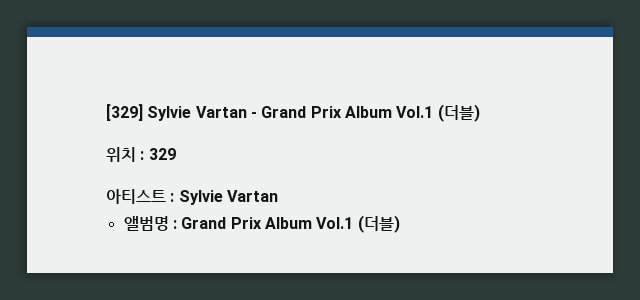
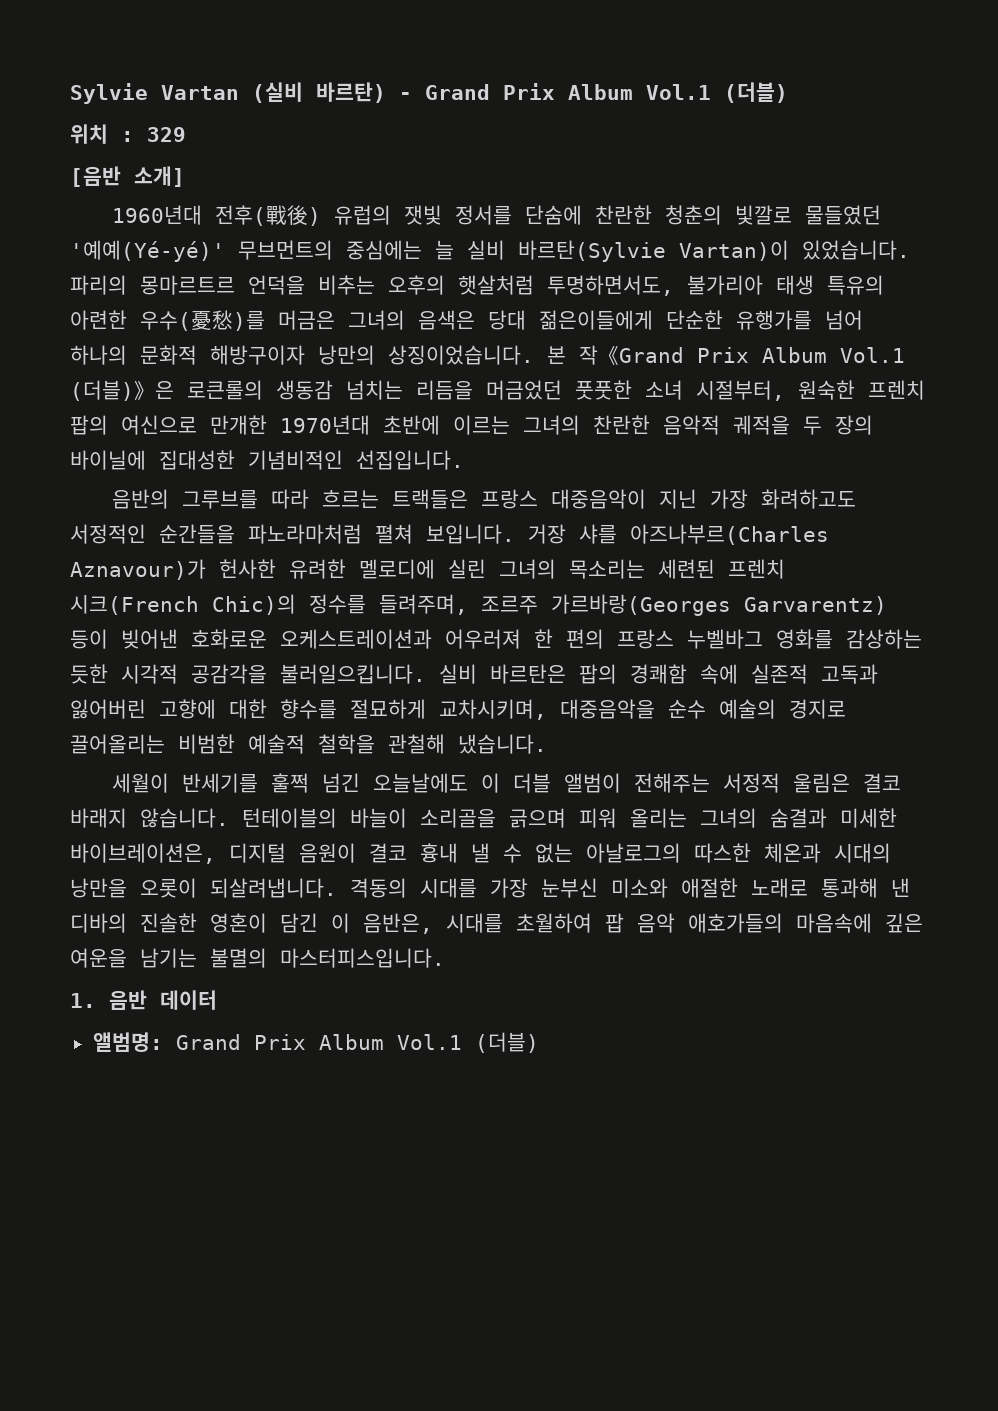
- [329] Sylvie Vartan - Grand Prix Album Vol.1 (더블)
+ Sylvie Vartan (실비 바르탄) - Grand Prix Album Vol.1 (더블)
- 아티스트 : Sylvie Vartan
- 앨범명 : Grand Prix Album Vol.1 (더블)
+ [음반 소개]
+ 1960년대 전후(戰後) 유럽의 잿빛 정서를 단숨에 찬란한 청춘의 빛깔로 물들였던 '예예(Yé-yé)' 무브먼트의 중심에는 늘 실비 바르탄(Sylvie Vartan)이 있었습니다. 파리의 몽마르트르 언덕을 비추는 오후의 햇살처럼 투명하면서도, 불가리아 태생 특유의 아련한 우수(憂愁)를 머금은 그녀의 음색은 당대 젊은이들에게 단순한 유행가를 넘어 하나의 문화적 해방구이자 낭만의 상징이었습니다. 본 작《Grand Prix Album Vol.1 (더블)》은 로큰롤의 생동감 넘치는 리듬을 머금었던 풋풋한 소녀 시절부터, 원숙한 프렌치 팝의 여신으로 만개한 1970년대 초반에 이르는 그녀의 찬란한 음악적 궤적을 두 장의 바이닐에 집대성한 기념비적인 선집입니다.
+ 음반의 그루브를 따라 흐르는 트랙들은 프랑스 대중음악이 지닌 가장 화려하고도 서정적인 순간들을 파노라마처럼 펼쳐 보입니다. 거장 샤를 아즈나부르(Charles Aznavour)가 헌사한 유려한 멜로디에 실린 그녀의 목소리는 세련된 프렌치 시크(French Chic)의 정수를 들려주며, 조르주 가르바랑(Georges Garvarentz) 등이 빚어낸 호화로운 오케스트레이션과 어우러져 한 편의 프랑스 누벨바그 영화를 감상하는 듯한 시각적 공감각을 불러일으킵니다. 실비 바르탄은 팝의 경쾌함 속에 실존적 고독과 잃어버린 고향에 대한 향수를 절묘하게 교차시키며, 대중음악을 순수 예술의 경지로 끌어올리는 비범한 예술적 철학을 관철해 냈습니다.
+ 세월이 반세기를 훌쩍 넘긴 오늘날에도 이 더블 앨범이 전해주는 서정적 울림은 결코 바래지 않습니다. 턴테이블의 바늘이 소리골을 긁으며 피워 올리는 그녀의 숨결과 미세한 바이브레이션은, 디지털 음원이 결코 흉내 낼 수 없는 아날로그의 따스한 체온과 시대의 낭만을 오롯이 되살려냅니다. 격동의 시대를 가장 눈부신 미소와 애절한 노래로 통과해 낸 디바의 진솔한 영혼이 담긴 이 음반은, 시대를 초월하여 팝 음악 애호가들의 마음속에 깊은 여운을 남기는 불멸의 마스터피스입니다.
+ 1. 음반 데이터
+ 앨범명: Grand Prix Album Vol.1 (더블)

